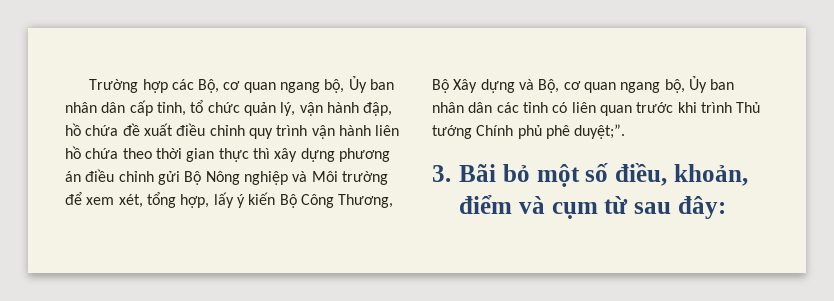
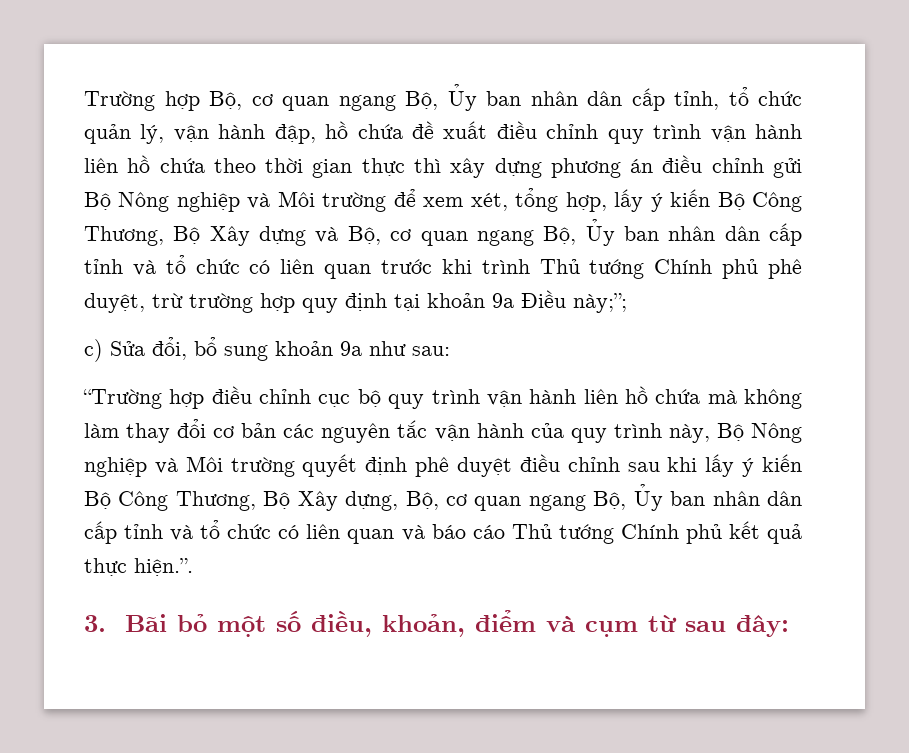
- Trường hợp các Bộ, cơ quan ngang bộ, Ủy ban nhân dân cấp tỉnh, tổ chức quản lý, vận hành đập, hồ chứa đề xuất điều chỉnh quy trình vận hành liên hồ chứa theo thời gian thực thì xây dựng phương án điều chỉnh gửi Bộ Nông nghiệp và Môi trường để xem xét, tổng hợp, lấy ý kiến Bộ Công Thương, Bộ Xây dựng và Bộ, cơ quan ngang bộ, Ủy ban nhân dân các tỉnh có liên quan trước khi trình Thủ tướng Chính phủ phê duyệt;”.
+ Trường hợp Bộ, cơ quan ngang Bộ, Ủy ban nhân dân cấp tỉnh, tổ chức quản lý, vận hành đập, hồ chứa đề xuất điều chỉnh quy trình vận hành liên hồ chứa theo thời gian thực thì xây dựng phương án điều chỉnh gửi Bộ Nông nghiệp và Môi trường để xem xét, tổng hợp, lấy ý kiến Bộ Công Thương, Bộ Xây dựng và Bộ, cơ quan ngang Bộ, Ủy ban nhân dân cấp tỉnh và tổ chức có liên quan trước khi trình Thủ tướng Chính phủ phê duyệt, trừ trường hợp quy định tại khoản 9a Điều này;”;
+ c) Sửa đổi, bổ sung khoản 9a như sau:
+ “Trường hợp điều chỉnh cục bộ quy trình vận hành liên hồ chứa mà không làm thay đổi cơ bản các nguyên tắc vận hành của quy trình này, Bộ Nông nghiệp và Môi trường quyết định phê duyệt điều chỉnh sau khi lấy ý kiến Bộ Công Thương, Bộ Xây dựng, Bộ, cơ quan ngang Bộ, Ủy ban nhân dân cấp tỉnh và tổ chức có liên quan và báo cáo Thủ tướng Chính phủ kết quả thực hiện.”.

